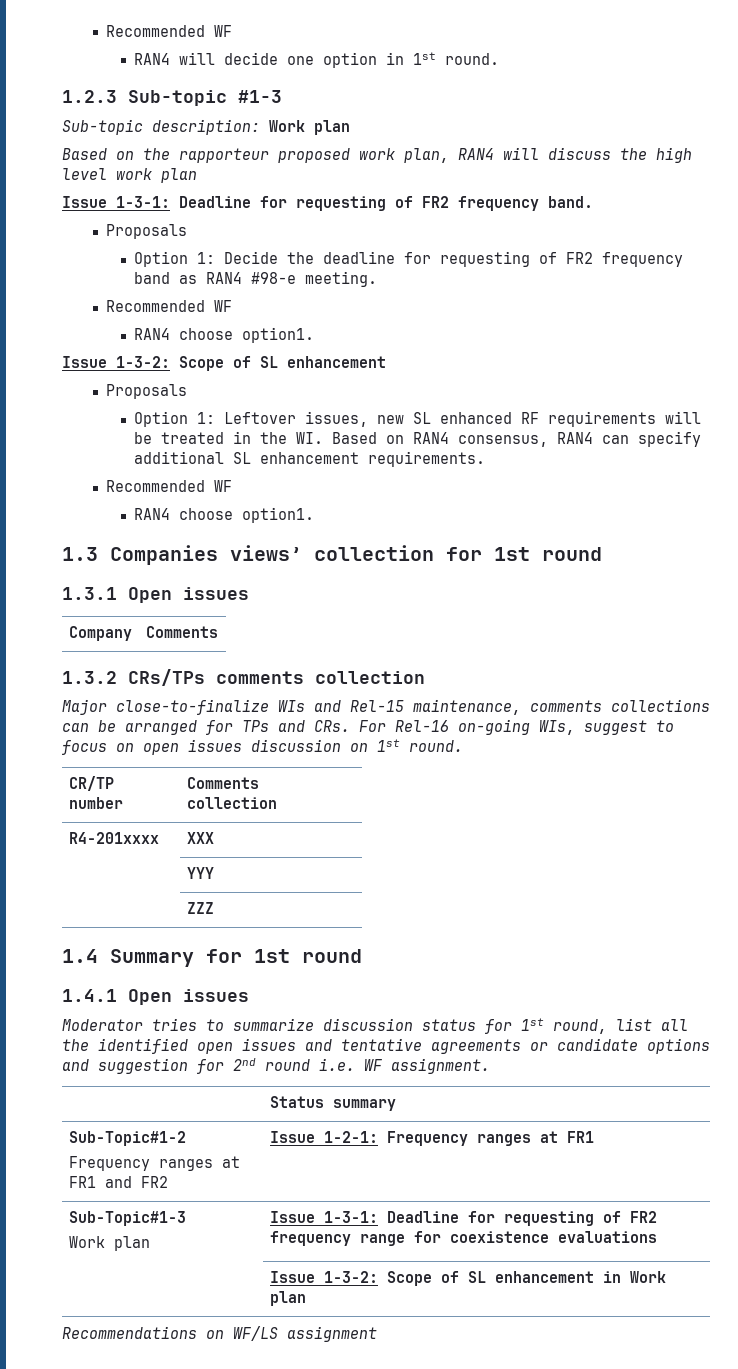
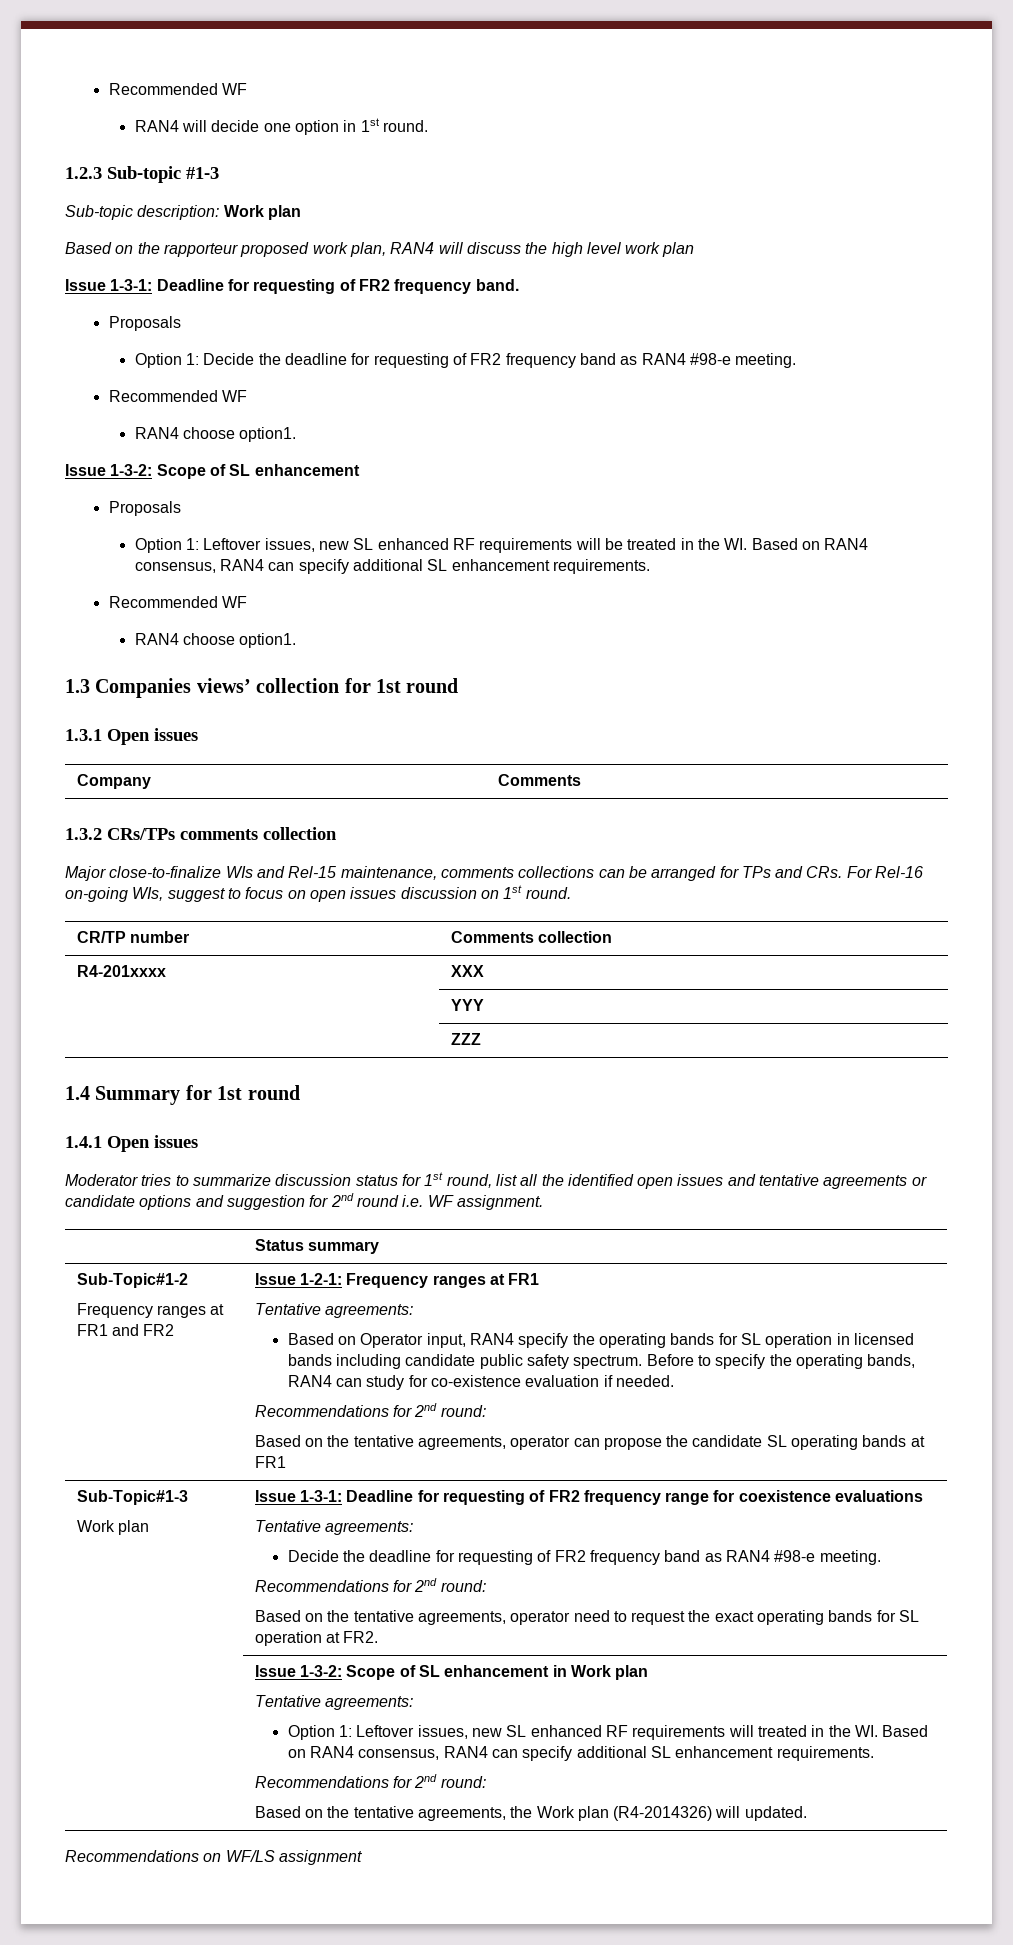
  Issue 1-2-1: Frequency ranges at FR1
+ Tentative agreements:
+ Based on Operator input, RAN4 specify the operating bands for SL operation in licensed bands including candidate public safety spectrum. Before to specify the operating bands, RAN4 can study for co-existence evaluation if needed.
+ Recommendations for 2nd round:
+ Based on the tentative agreements, operator can propose the candidate SL operating bands at FR1
  Issue 1-3-1: Deadline for requesting of FR2 frequency range for coexistence evaluations
+ Tentative agreements:
+ Decide the deadline for requesting of FR2 frequency band as RAN4 #98-e meeting.
+ Recommendations for 2nd round:
+ Based on the tentative agreements, operator need to request the exact operating bands for SL operation at FR2.
  Issue 1-3-2: Scope of SL enhancement in Work plan
+ Tentative agreements:
+ Option 1: Leftover issues, new SL enhanced RF requirements will treated in the WI. Based on RAN4 consensus, RAN4 can specify additional SL enhancement requirements.
+ Recommendations for 2nd round:
+ Based on the tentative agreements, the Work plan (R4-2014326) will updated.

